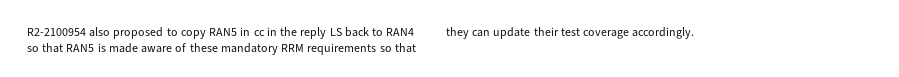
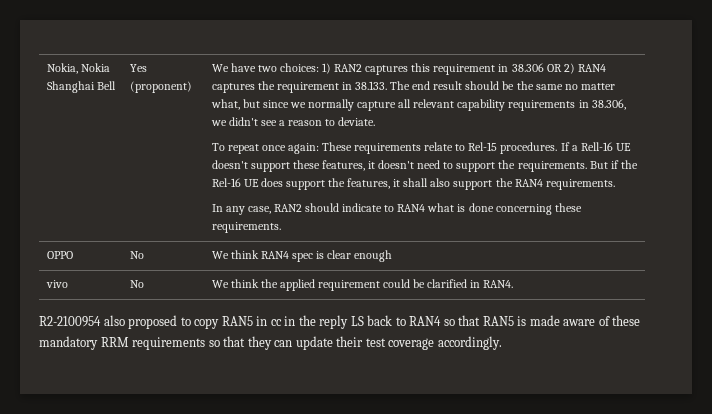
+ Nokia, Nokia Shanghai Bell | Yes (proponent) | We have two choices: 1) RAN2 captures this requirement in 38.306 OR 2) RAN4 captures the requirement in 38.133. The end result should be the same no matter what, but since we normally capture all relevant capability requirements in 38.306, we didn't see a reason to deviate.
+ To repeat once again: These requirements relate to Rel-15 procedures. If a Rell-16 UE doesn't support these features, it doesn't need to support the requirements. But if the Rel-16 UE does support the features, it shall also support the RAN4 requirements.
+ In any case, RAN2 should indicate to RAN4 what is done concerning these requirements.
+ OPPO | No | We think RAN4 spec is clear enough
+ vivo | No | We think the applied requirement could be clarified in RAN4.

